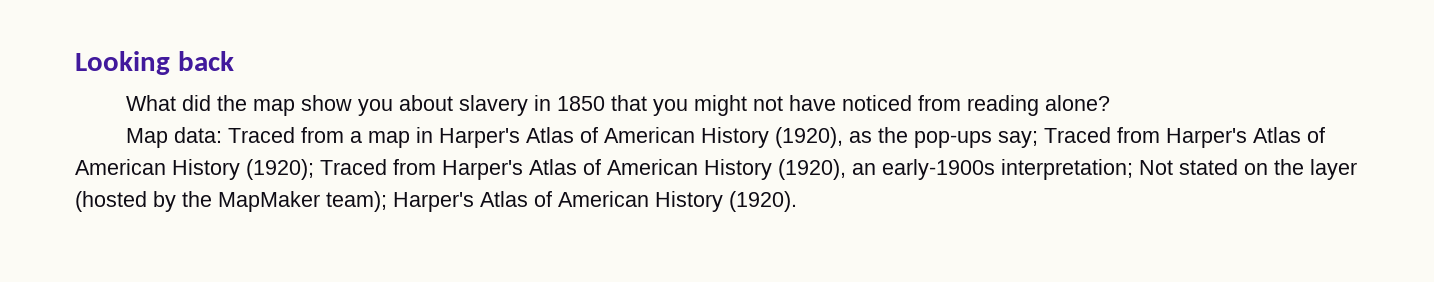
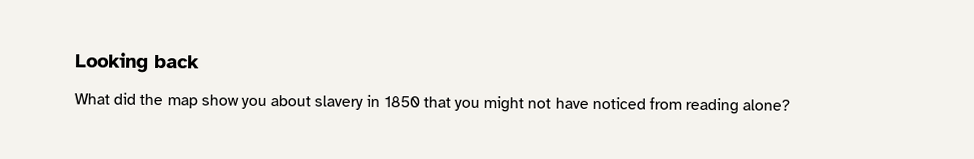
- Map data: Traced from a map in Harper's Atlas of American History (1920), as the pop-ups say; Traced from Harper's Atlas of American History (1920); Traced from Harper's Atlas of American History (1920), an early-1900s interpretation; Not stated on the layer (hosted by the MapMaker team); Harper's Atlas of American History (1920).

